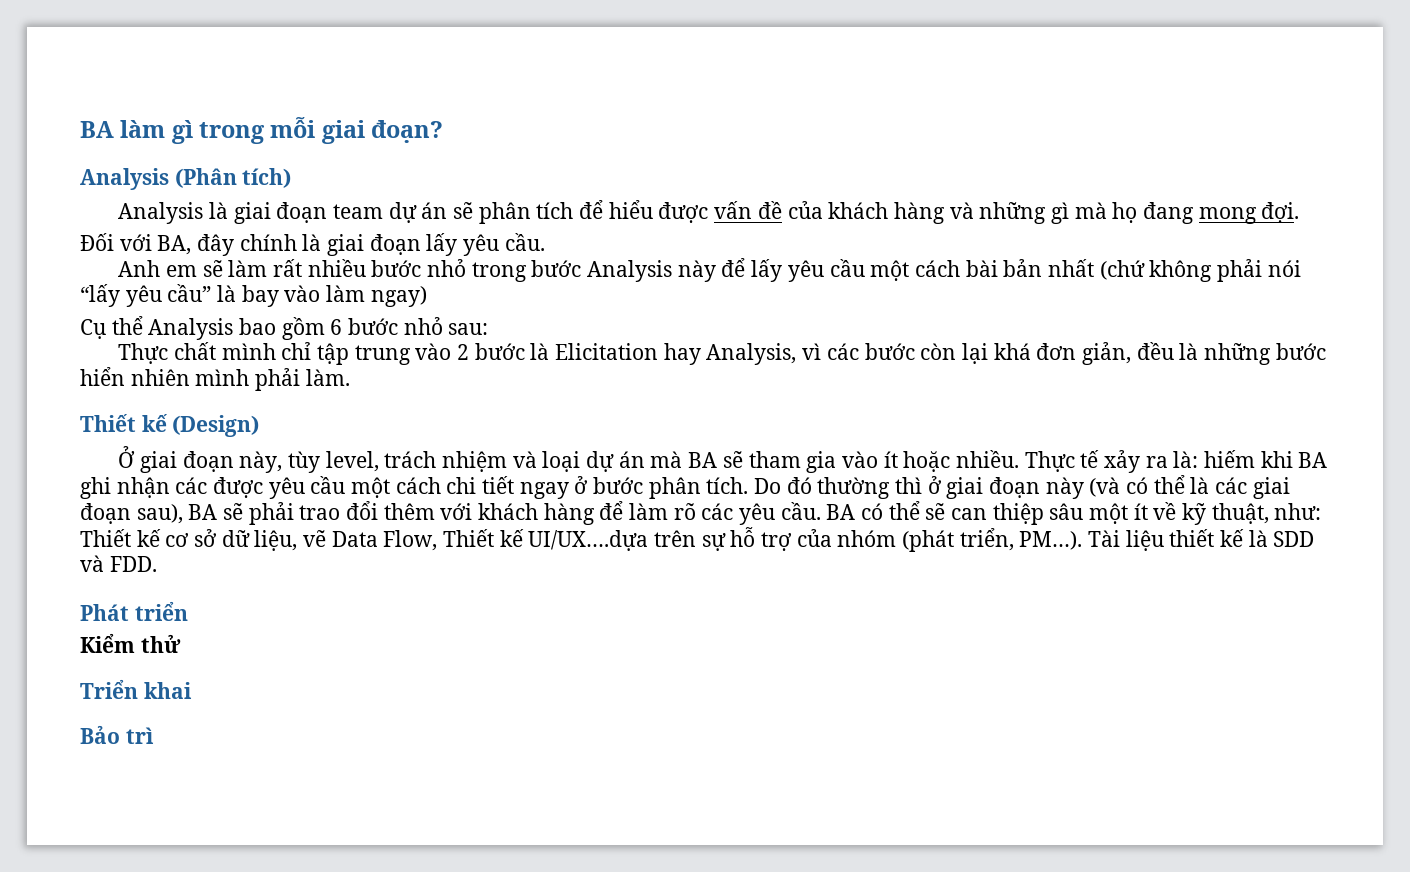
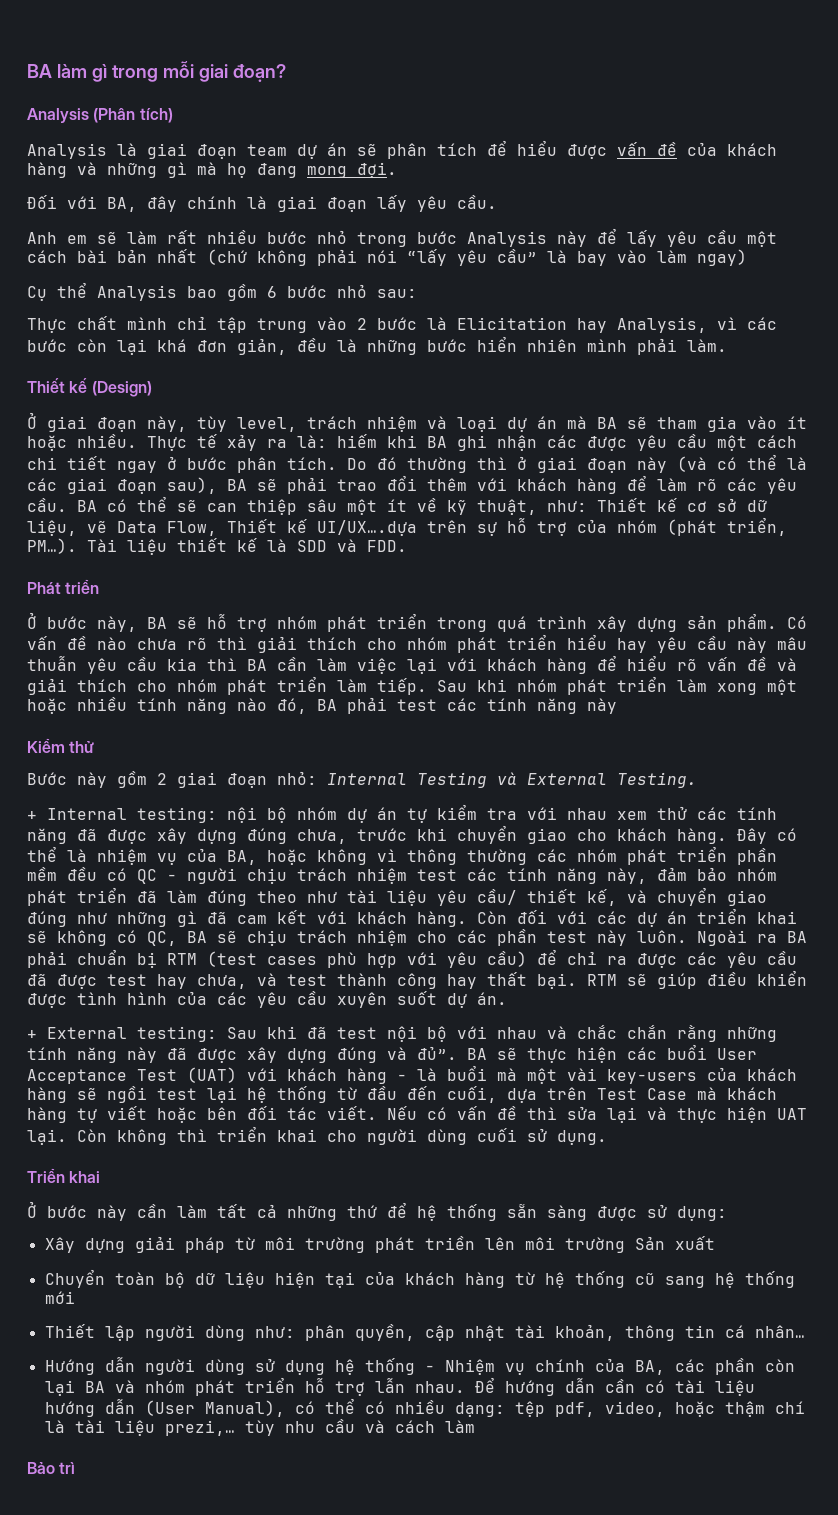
+ Ở bước này, BA sẽ hỗ trợ nhóm phát triển trong quá trình xây dựng sản phẩm. Có vấn đề nào chưa rõ thì giải thích cho nhóm phát triển hiểu hay yêu cầu này mâu thuẫn yêu cầu kia thì BA cần làm việc lại với khách hàng để hiểu rõ vấn đề và giải thích cho nhóm phát triển làm tiếp. Sau khi nhóm phát triển làm xong một hoặc nhiều tính năng nào đó, BA phải test các tính năng này
  Kiểm thử
+ Bước này gồm 2 giai đoạn nhỏ: Internal Testing và External Testing.
+ + Internal testing: nội bộ nhóm dự án tự kiểm tra với nhau xem thử các tính năng đã được xây dựng đúng chưa, trước khi chuyển giao cho khách hàng. Đây có thể là nhiệm vụ của BA, hoặc không vì thông thường các nhóm phát triển phần mềm đều có QC - người chịu trách nhiệm test các tính năng này, đảm bảo nhóm phát triển đã làm đúng theo như tài liệu yêu cầu/ thiết kế, và chuyển giao đúng như những gì đã cam kết với khách hàng. Còn đối với các dự án triển khai sẽ không có QC, BA sẽ chịu trách nhiệm cho các phần test này luôn. Ngoài ra BA phải chuẩn bị RTM (test cases phù hợp với yêu cầu) để chỉ ra được các yêu cầu đã được test hay chưa, và test thành công hay thất bại. RTM sẽ giúp điều khiển được tình hình của các yêu cầu xuyên suốt dự án.
+ + External testing: Sau khi đã test nội bộ với nhau và chắc chắn rằng những tính năng này đã được xây dựng đúng và đủ”. BA sẽ thực hiện các buổi User Acceptance Test (UAT) với khách hàng - là buổi mà một vài key-users của khách hàng sẽ ngồi test lại hệ thống từ đầu đến cuối, dựa trên Test Case mà khách hàng tự viết hoặc bên đối tác viết. Nếu có vấn đề thì sửa lại và thực hiện UAT lại. Còn không thì triển khai cho người dùng cuối sử dụng.
  Triển khai
+ Ở bước này cần làm tất cả những thứ để hệ thống sẵn sàng được sử dụng:
+ Xây dựng giải pháp từ môi trường phát triền lên môi trường Sản xuất
+ Chuyển toàn bộ dữ liệu hiện tại của khách hàng từ hệ thống cũ sang hệ thống mới
+ Thiết lập người dùng như: phân quyền, cập nhật tài khoản, thông tin cá nhân…
+ Hướng dẫn người dùng sử dụng hệ thống - Nhiệm vụ chính của BA, các phần còn lại BA và nhóm phát triển hỗ trợ lẫn nhau. Để hướng dẫn cần có tài liệu hướng dẫn (User Manual), có thể có nhiều dạng: tệp pdf, video, hoặc thậm chí là tài liệu prezi,… tùy nhu cầu và cách làm

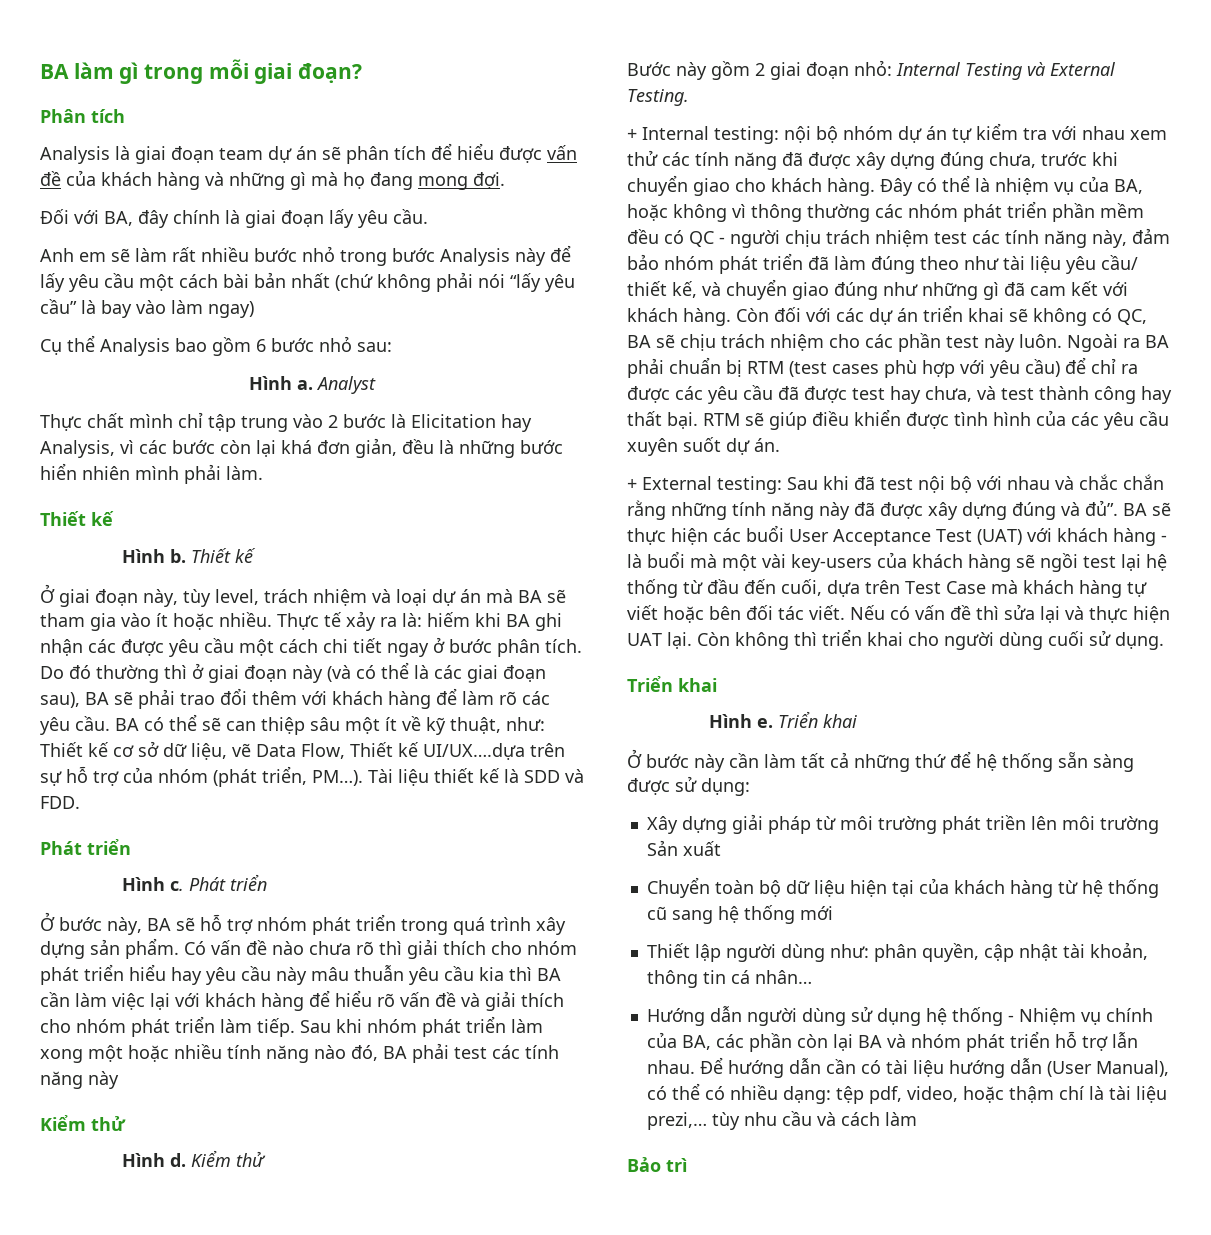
- Analysis (Phân tích)
+ Phân tích
+ Hình a. Analyst
  Thực chất mình chỉ tập trung vào 2 bước là Elicitation hay Analysis, vì các bước còn lại khá đơn giản, đều là những bước hiển nhiên mình phải làm.
- Thiết kế (Design)
+ Thiết kế
+ Hình b. Thiết kế
+ Hình c. Phát triển
+ Hình d. Kiểm thử
+ Hình e. Triển khai

